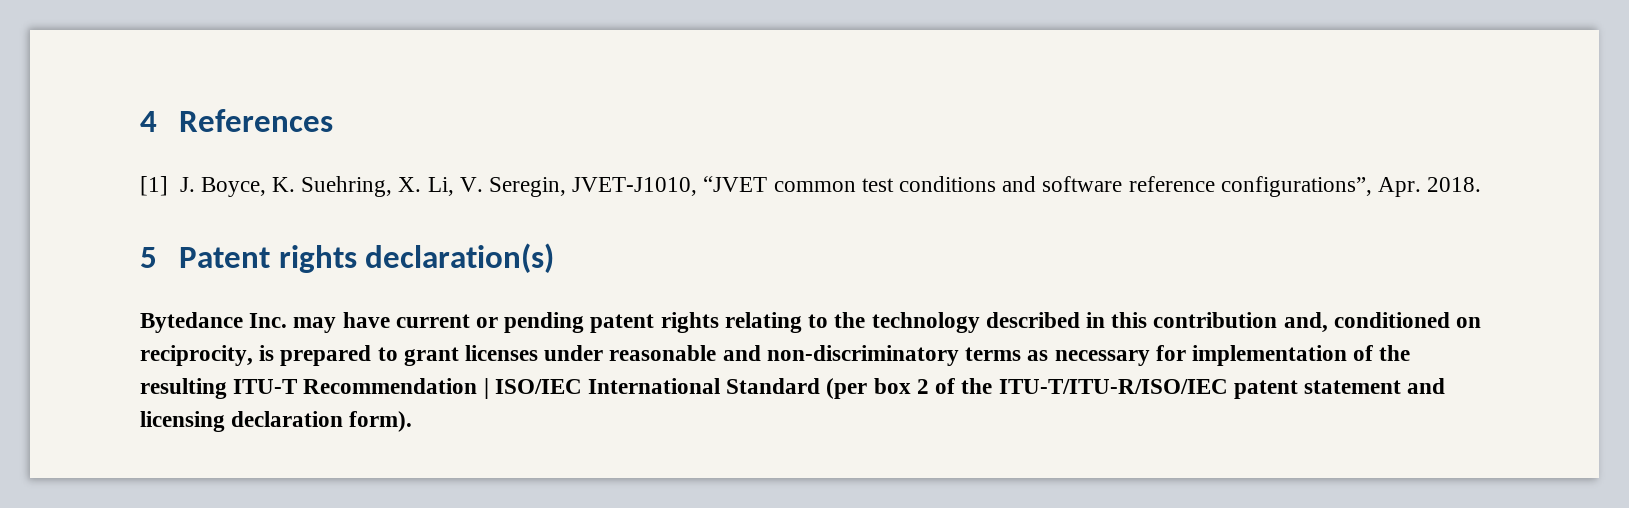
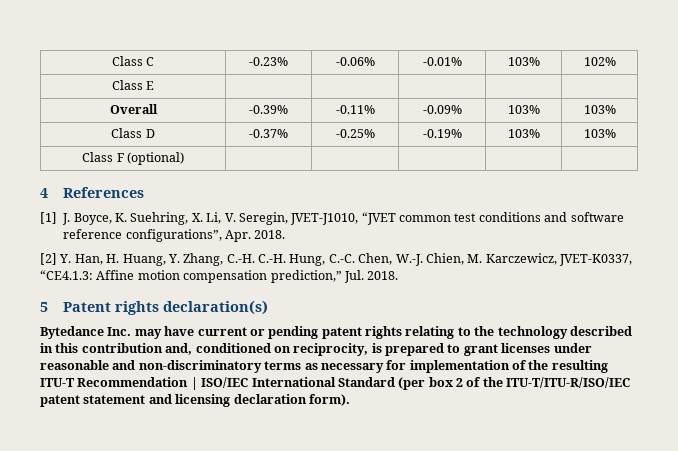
+ Class C | -0.23% | -0.06% | -0.01% | 103% | 102%
+ Class E | | | | |
+ Overall | -0.39% | -0.11% | -0.09% | 103% | 103%
+ Class D | -0.37% | -0.25% | -0.19% | 103% | 103%
+ Class F (optional) | | | | |
+ [2] Y. Han, H. Huang, Y. Zhang, C.-H. C.-H. Hung, C.-C. Chen, W.-J. Chien, M. Karczewicz, JVET-K0337, “CE4.1.3: Affine motion compensation prediction,” Jul. 2018.

